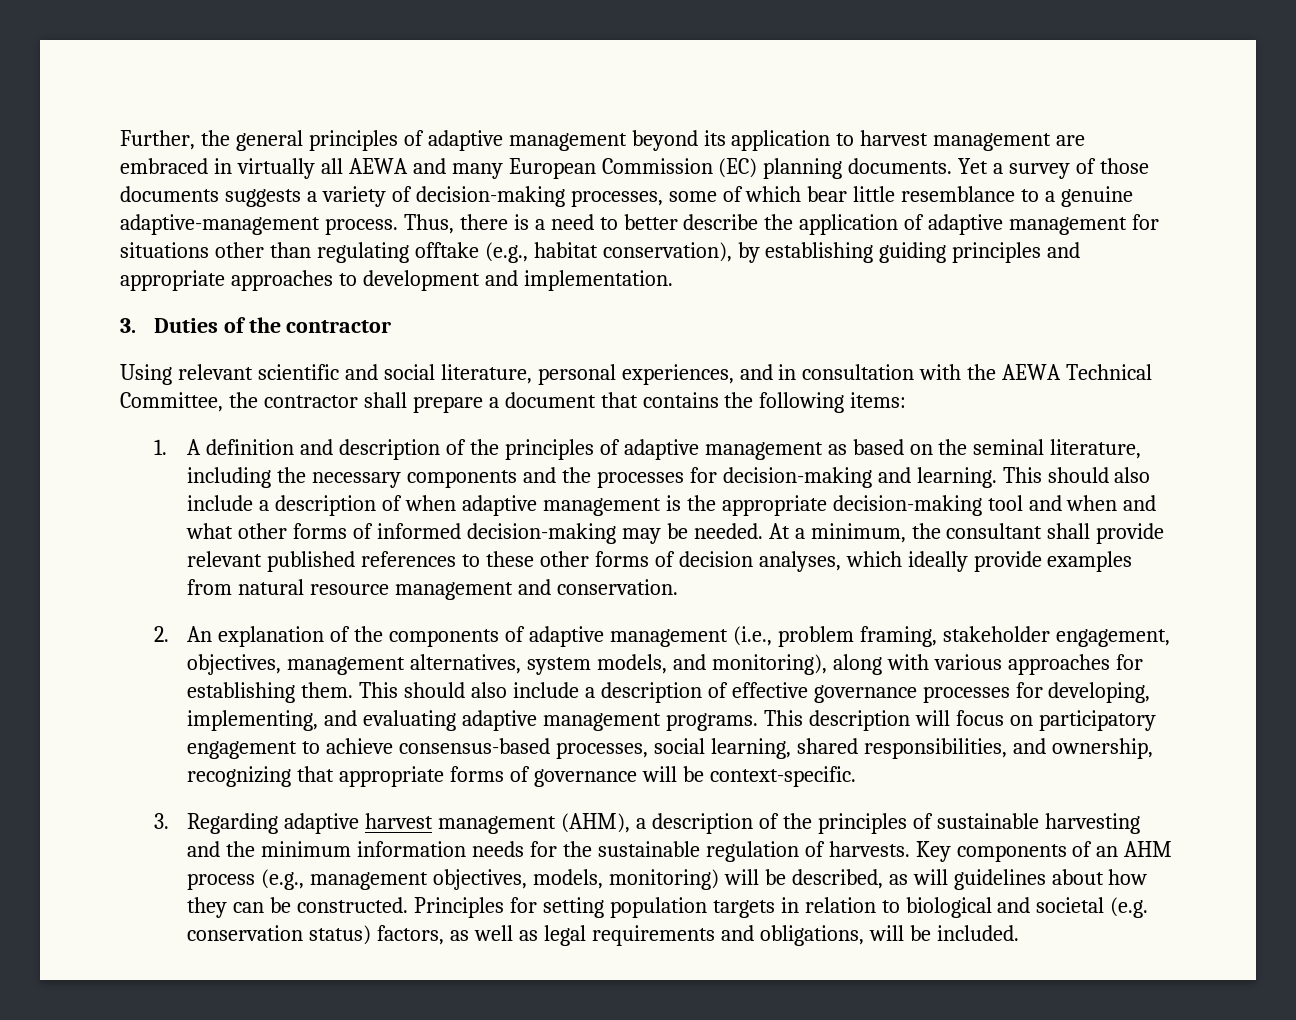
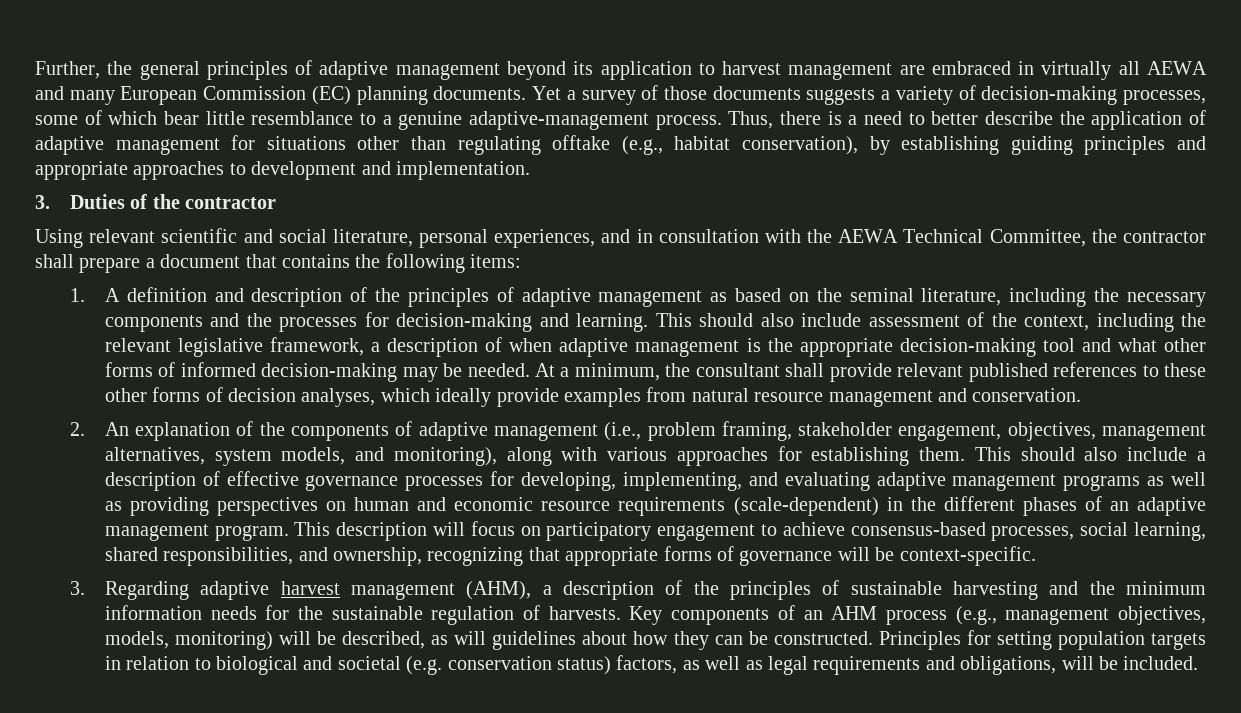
- This should also include a description of when adaptive management is the appropriate decision-making tool and when and what other forms of informed decision-making may be needed.
+ This should also include assessment of the context, including the relevant legislative framework, a description of when adaptive management is the appropriate decision-making tool and what other forms of informed decision-making may be needed.
- This should also include a description of effective governance processes for developing, implementing, and evaluating adaptive management programs.
+ This should also include a description of effective governance processes for developing, implementing, and evaluating adaptive management programs as well as providing perspectives on human and economic resource requirements (scale-dependent) in the different phases of an adaptive management program.

